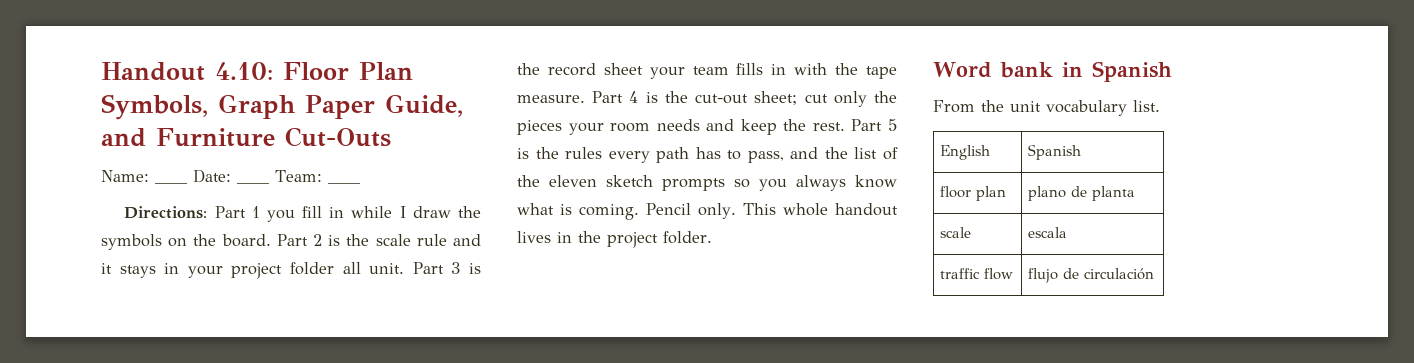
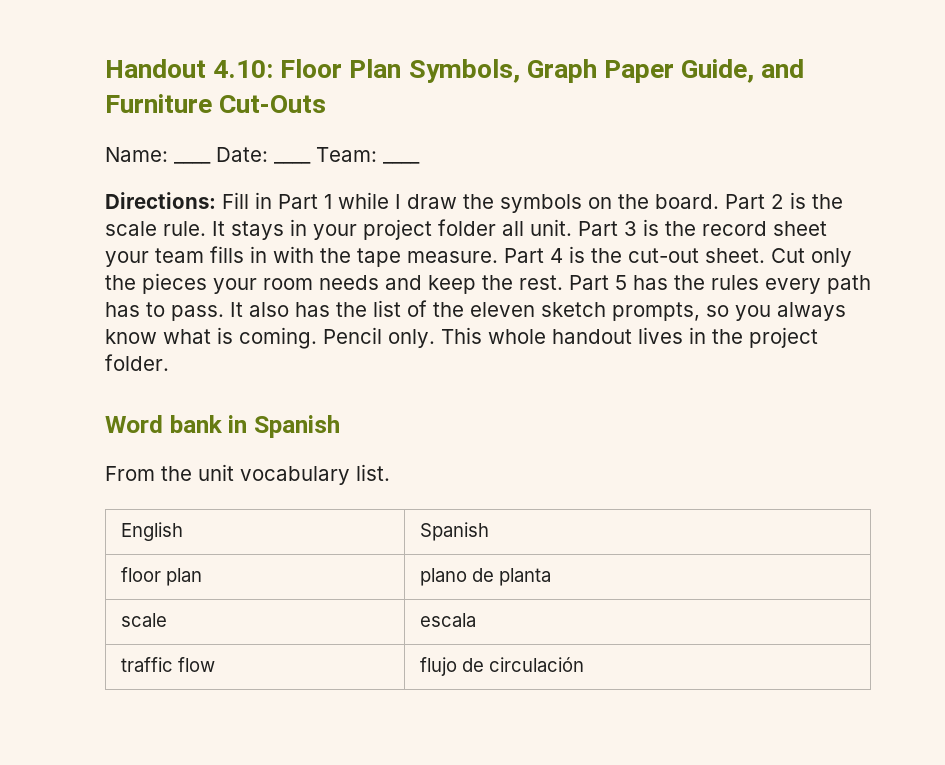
- Directions: Part 1 you fill in while I draw the symbols on the board.
+ Directions: Fill in Part 1 while I draw the symbols on the board.
- Part 2 is the scale rule and it stays in your project folder all unit.
+ Part 2 is the scale rule. It stays in your project folder all unit.
- Part 4 is the cut-out sheet; cut only the pieces your room needs and keep the rest.
+ Part 4 is the cut-out sheet. Cut only the pieces your room needs and keep the rest.
- Part 5 is the rules every path has to pass, and the list of the eleven sketch prompts so you always know what is coming.
+ Part 5 has the rules every path has to pass. It also has the list of the eleven sketch prompts, so you always know what is coming.

